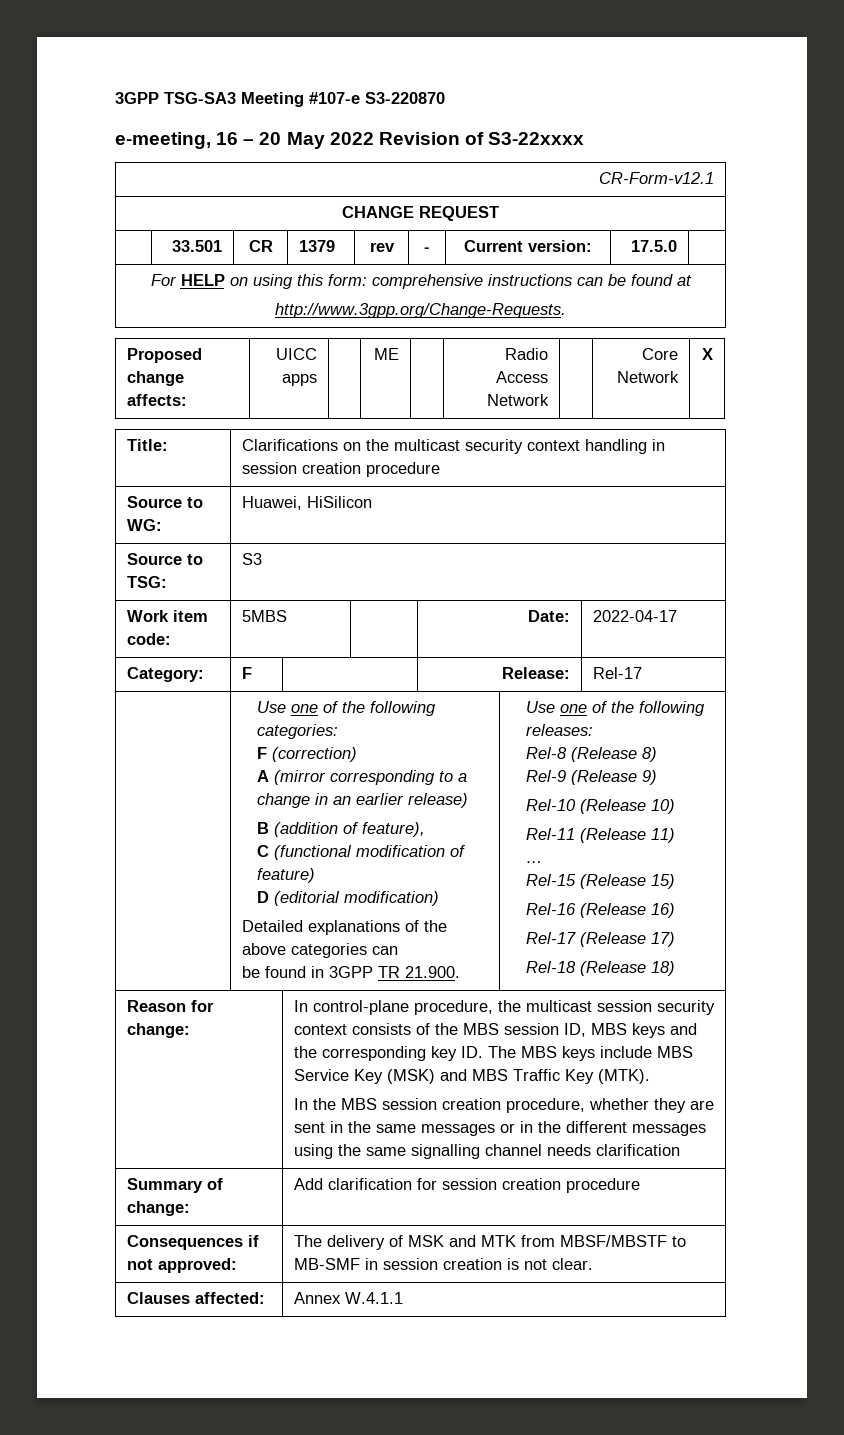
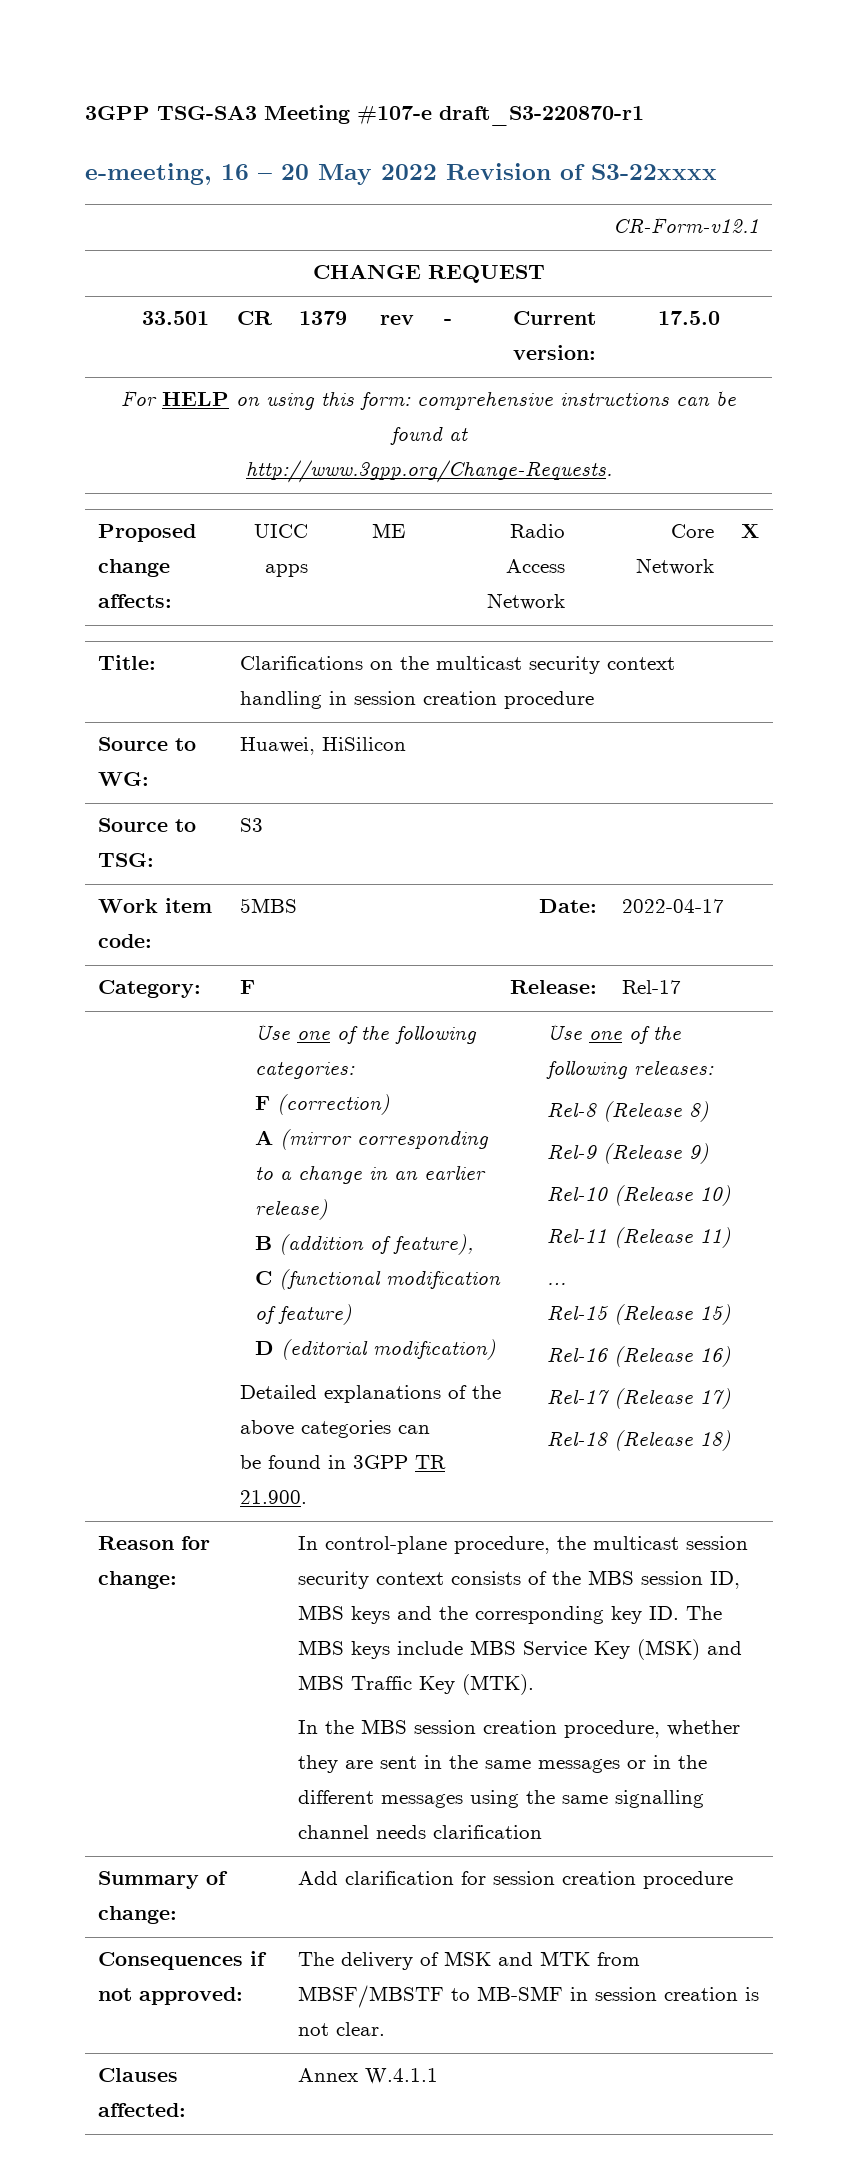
- 3GPP TSG-SA3 Meeting #107-e S3-220870
+ 3GPP TSG-SA3 Meeting #107-e draft_S3-220870-r1

